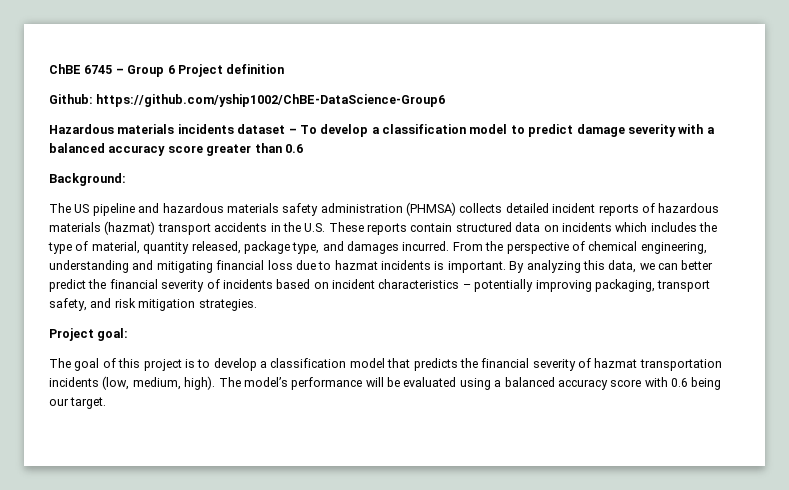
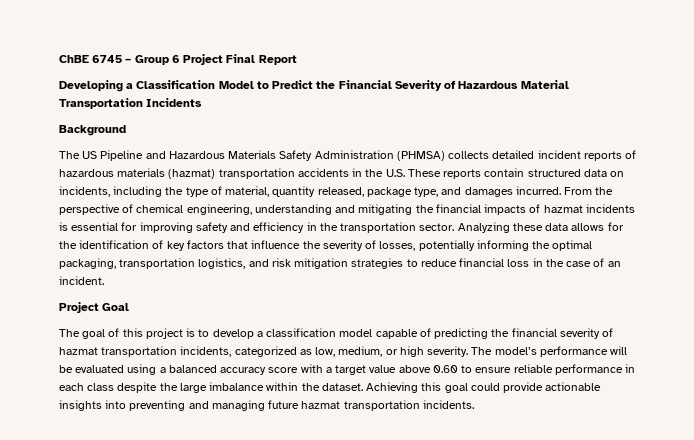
- ChBE 6745 – Group 6 Project definition
- Github: https://github.com/yship1002/ChBE-DataScience-Group6
- Hazardous materials incidents dataset – To develop a classification model to predict damage severity with a balanced accuracy score greater than 0.6
- Background:
- The US pipeline and hazardous materials safety administration (PHMSA) collects detailed incident reports of hazardous materials (hazmat) transport accidents in the U.S. These reports contain structured data on incidents which includes the type of material, quantity released, package type, and damages incurred.
+ ChBE 6745 – Group 6 Project Final Report
+ Developing a Classification Model to Predict the Financial Severity of Hazardous Material Transportation Incidents
+ Background
+ The US Pipeline and Hazardous Materials Safety Administration (PHMSA) collects detailed incident reports of hazardous materials (hazmat) transportation accidents in the U.S. These reports contain structured data on incidents, including the type of material, quantity released, package type, and damages incurred.
- From the perspective of chemical engineering, understanding and mitigating financial loss due to hazmat incidents is important. By analyzing this data, we can better predict the financial severity of incidents based on incident characteristics – potentially improving packaging, transport safety, and risk mitigation strategies.
- Project goal:
+ From the perspective of chemical engineering, understanding and mitigating the financial impacts of hazmat incidents is essential for improving safety and efficiency in the transportation sector. Analyzing these data allows for the identification of key factors that influence the severity of losses, potentially informing the optimal packaging, transportation logistics, and risk mitigation strategies to reduce financial loss in the case of an incident.
+ Project Goal
- The goal of this project is to develop a classification model that predicts the financial severity of hazmat transportation incidents (low, medium, high).
+ The goal of this project is to develop a classification model capable of predicting the financial severity of hazmat transportation incidents, categorized as low, medium, or high severity.
- The model’s performance will be evaluated using a balanced accuracy score with 0.6 being our target.
+ The model’s performance will be evaluated using a balanced accuracy score with a target value above 0.60 to ensure reliable performance in each class despite the large imbalance within the dataset. Achieving this goal could provide actionable insights into preventing and managing future hazmat transportation incidents.

